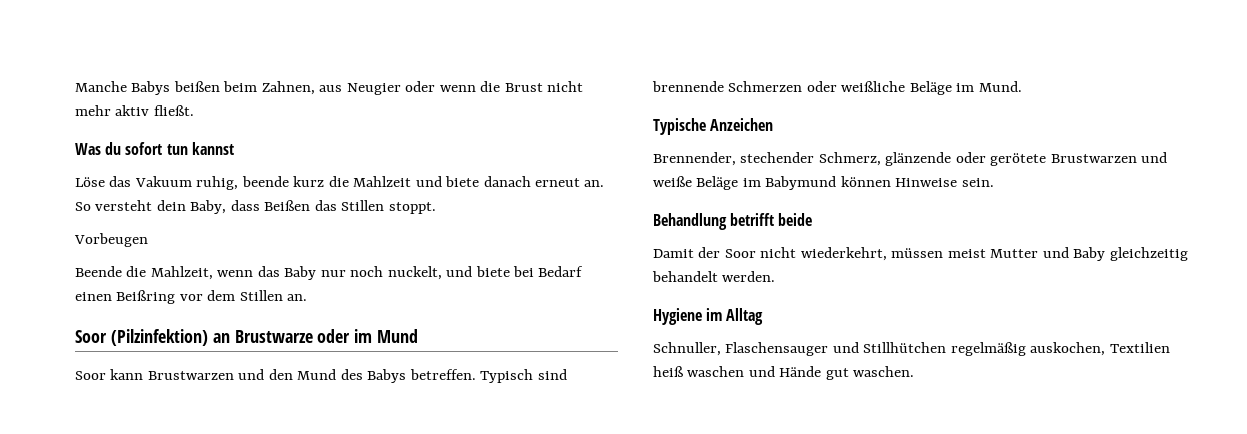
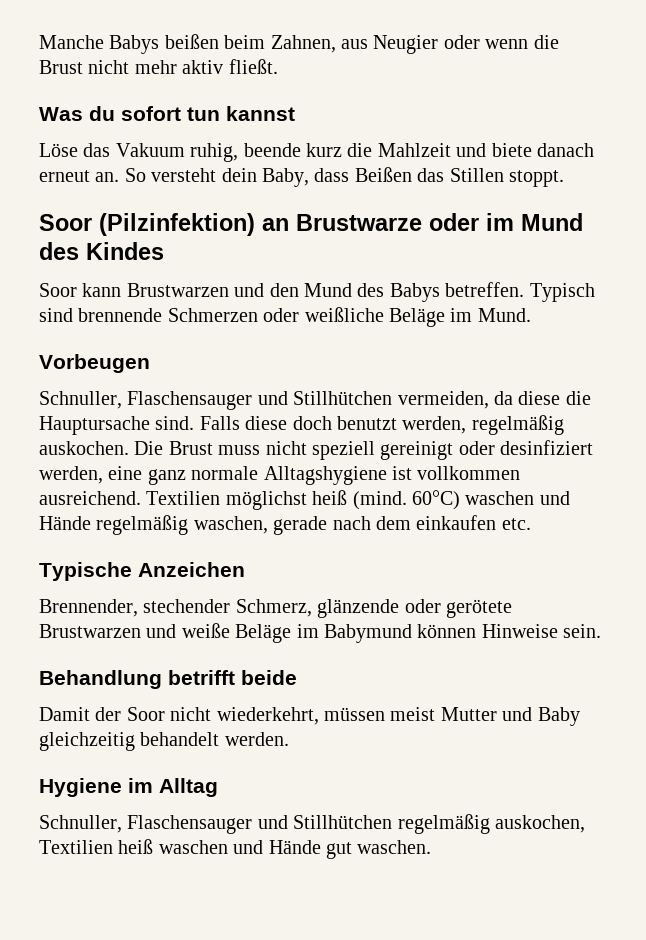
- Vorbeugen
- Beende die Mahlzeit, wenn das Baby nur noch nuckelt, und biete bei Bedarf einen Beißring vor dem Stillen an.
- Soor (Pilzinfektion) an Brustwarze oder im Mund
+ Soor (Pilzinfektion) an Brustwarze oder im Mund des Kindes
+ Vorbeugen
+ Schnuller, Flaschensauger und Stillhütchen vermeiden, da diese die Hauptursache sind. Falls diese doch benutzt werden, regelmäßig auskochen. Die Brust muss nicht speziell gereinigt oder desinfiziert werden, eine ganz normale Alltagshygiene ist vollkommen ausreichend. Textilien möglichst heiß (mind. 60°C) waschen und Hände regelmäßig waschen, gerade nach dem einkaufen etc.

